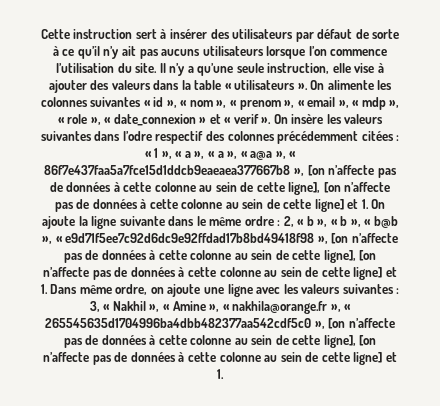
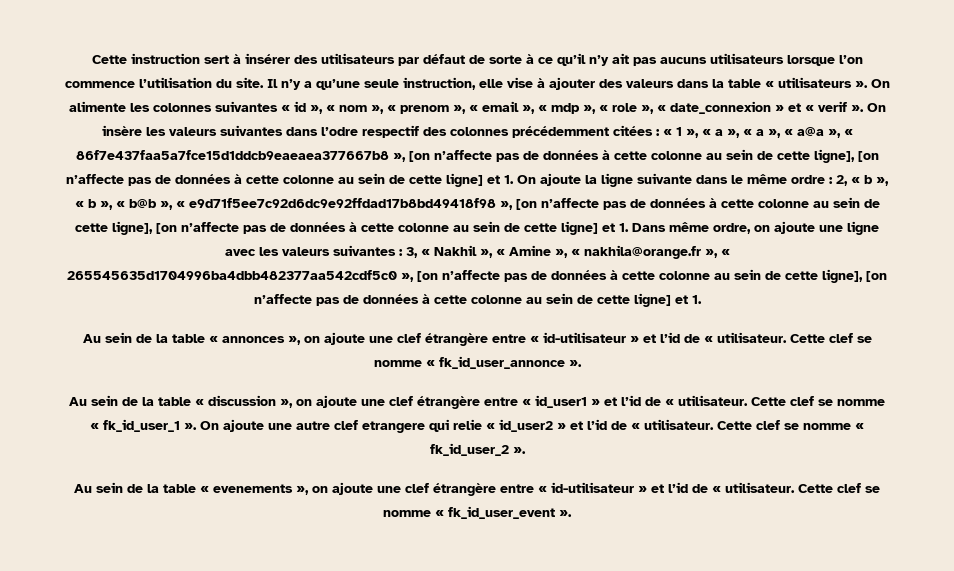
+ Au sein de la table « annonces », on ajoute une clef étrangère entre « id-utilisateur » et l’id de « utilisateur. Cette clef se nomme « fk_id_user_annonce ».
+ Au sein de la table « discussion », on ajoute une clef étrangère entre « id_user1 » et l’id de « utilisateur. Cette clef se nomme « fk_id_user_1 ». On ajoute une autre clef etrangere qui relie « id_user2 » et l’id de « utilisateur. Cette clef se nomme « fk_id_user_2 ».
+ Au sein de la table « evenements », on ajoute une clef étrangère entre « id-utilisateur » et l’id de « utilisateur. Cette clef se nomme « fk_id_user_event ».

